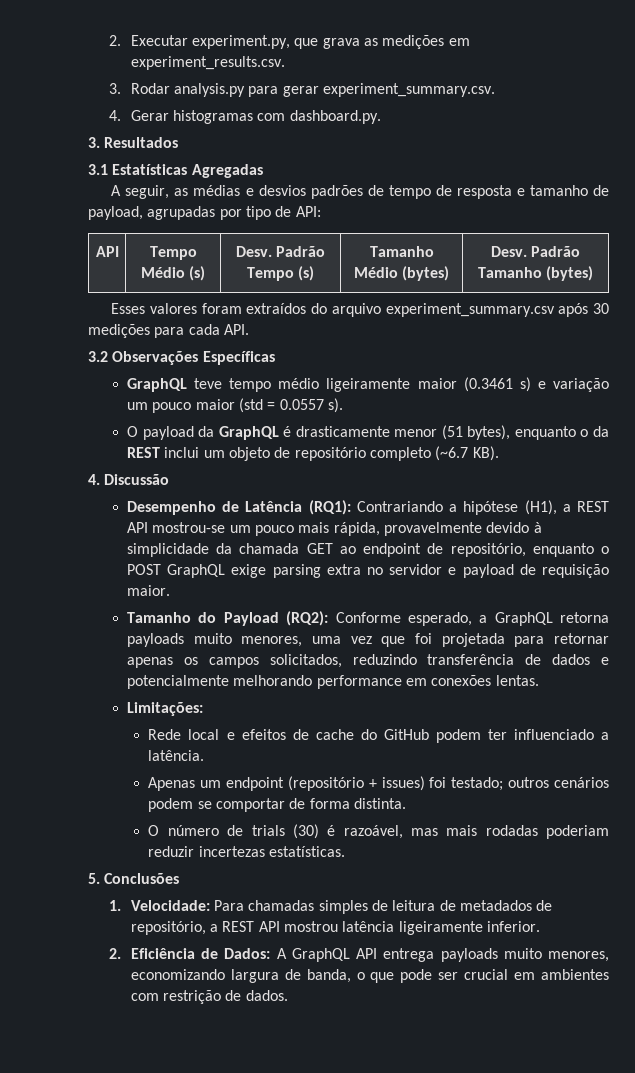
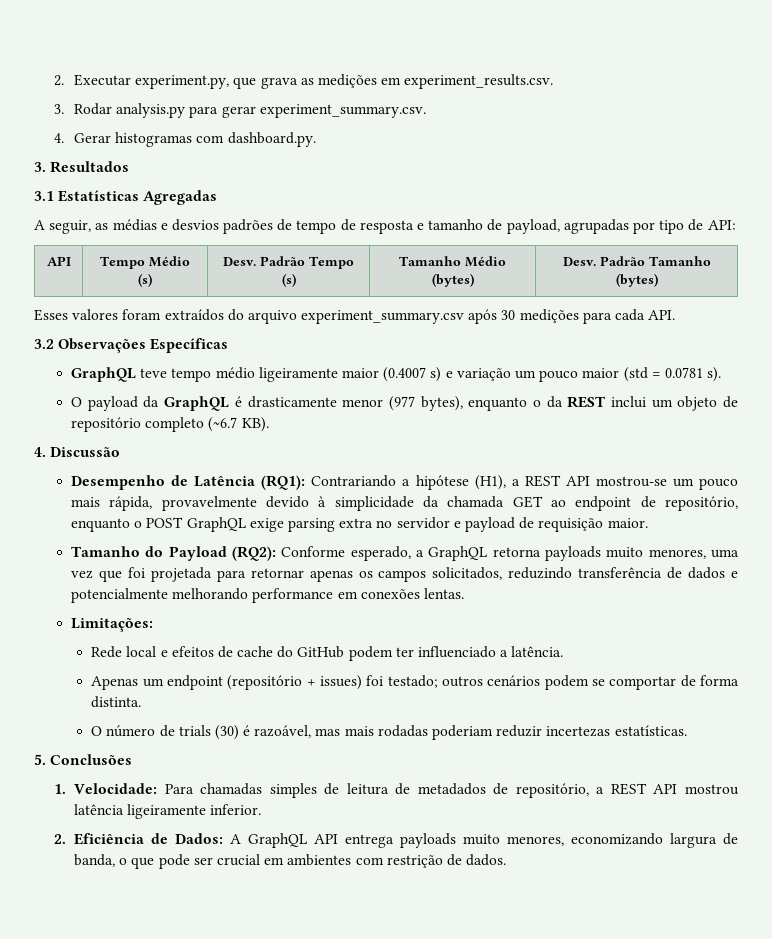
- GraphQL teve tempo médio ligeiramente maior (0.3461 s) e variação um pouco maior (std = 0.0557 s).
+ GraphQL teve tempo médio ligeiramente maior (0.4007 s) e variação um pouco maior (std = 0.0781 s).
- O payload da GraphQL é drasticamente menor (51 bytes), enquanto o da REST inclui um objeto de repositório completo (~6.7 KB).
+ O payload da GraphQL é drasticamente menor (977 bytes), enquanto o da REST inclui um objeto de repositório completo (~6.7 KB).

